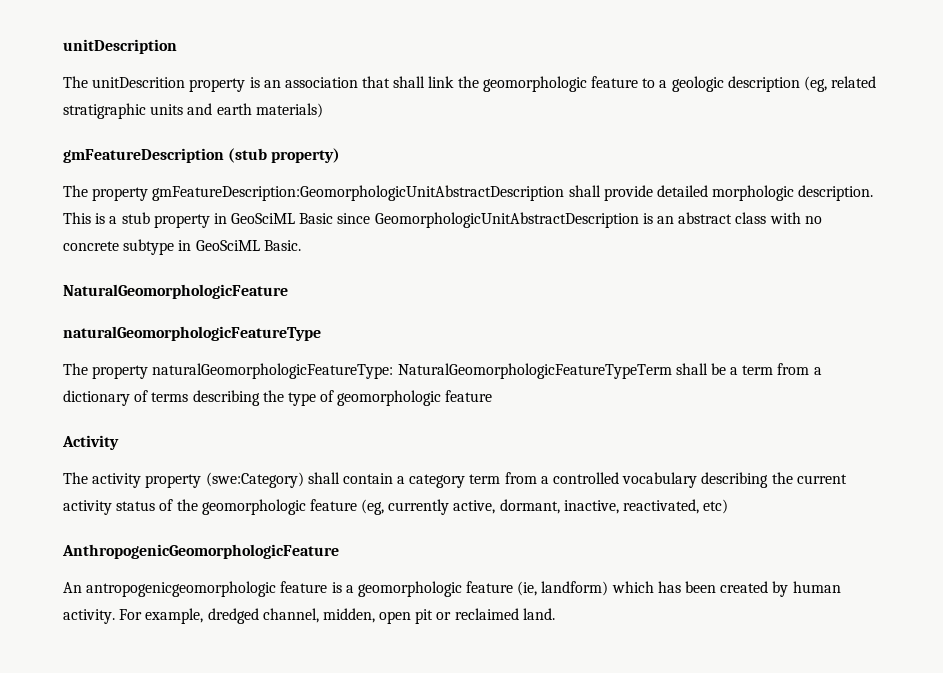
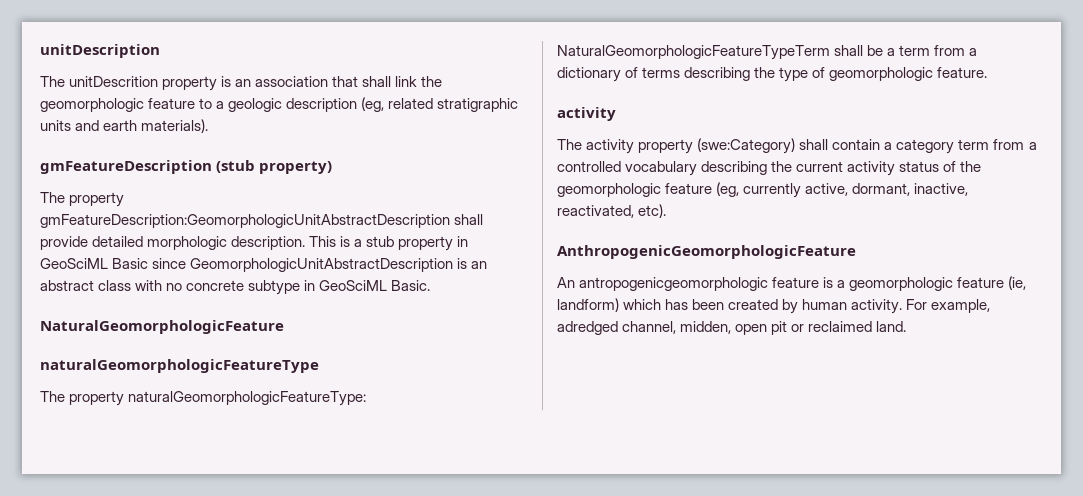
- The unitDescrition property is an association that shall link the geomorphologic feature to a geologic description (eg, related stratigraphic units and earth materials)
+ The unitDescrition property is an association that shall link the geomorphologic feature to a geologic description (eg, related stratigraphic units and earth materials).
- The property naturalGeomorphologicFeatureType: NaturalGeomorphologicFeatureTypeTerm shall be a term from a dictionary of terms describing the type of geomorphologic feature
- Activity
+ The property naturalGeomorphologicFeatureType: NaturalGeomorphologicFeatureTypeTerm shall be a term from a dictionary of terms describing the type of geomorphologic feature.
+ activity
- The activity property (swe:Category) shall contain a category term from a controlled vocabulary describing the current activity status of the geomorphologic feature (eg, currently active, dormant, inactive, reactivated, etc)
+ The activity property (swe:Category) shall contain a category term from a controlled vocabulary describing the current activity status of the geomorphologic feature (eg, currently active, dormant, inactive, reactivated, etc).
- For example, dredged channel, midden, open pit or reclaimed land.
+ For example, adredged channel, midden, open pit or reclaimed land.

